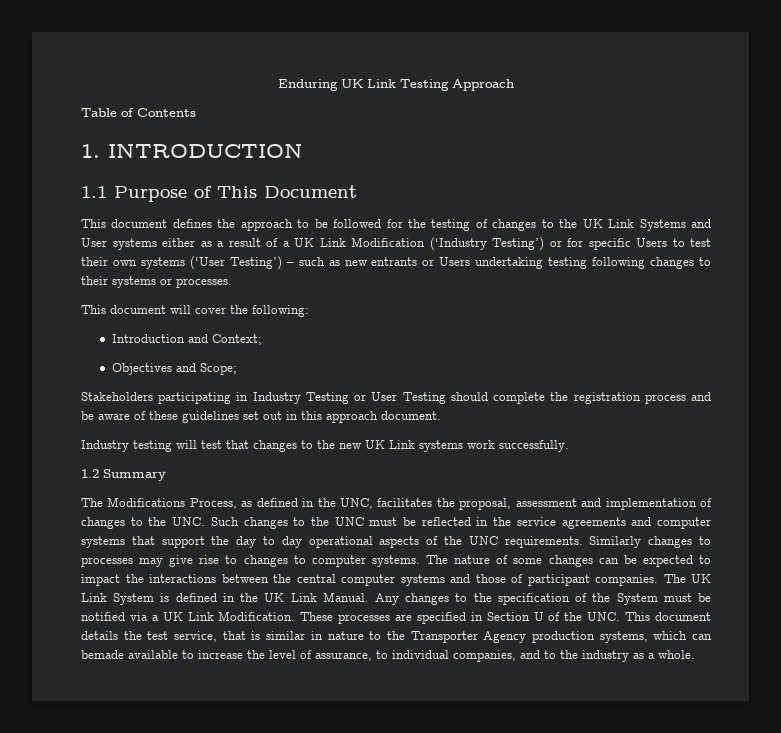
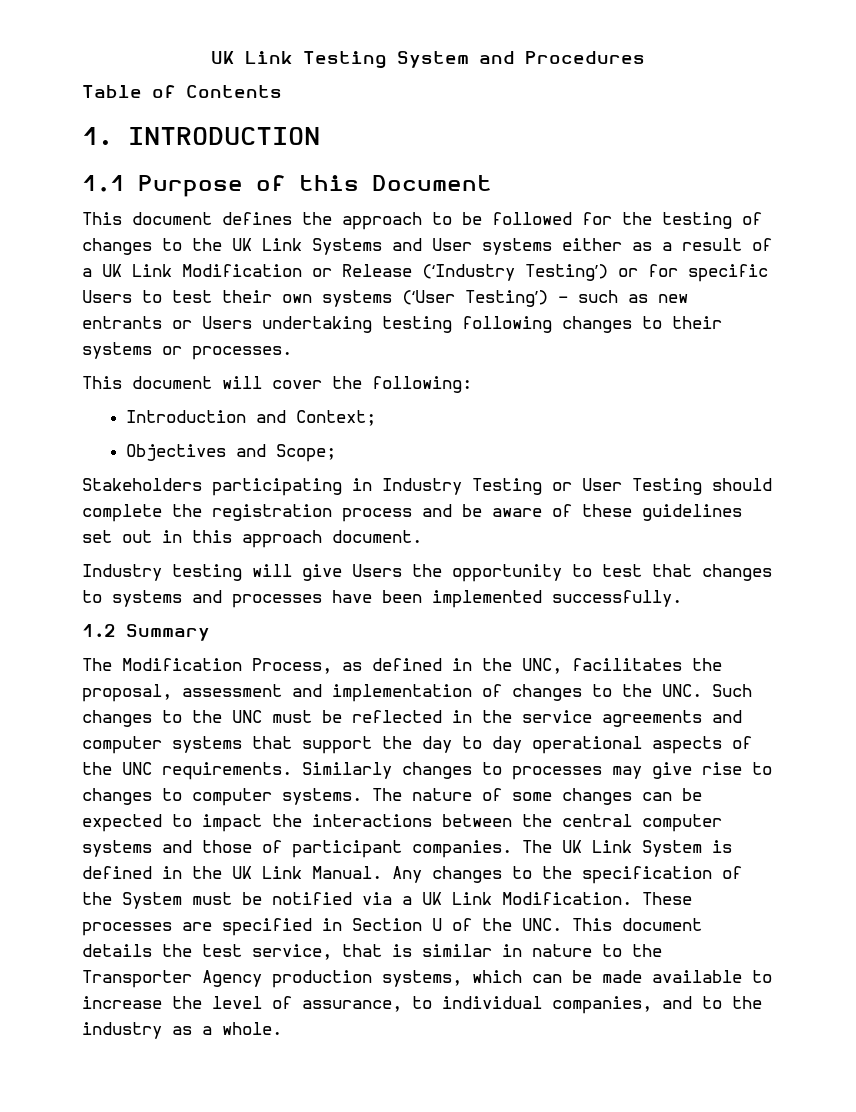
- Enduring UK Link Testing Approach
+ UK Link Testing System and Procedures
- 1.1 Purpose of This Document
+ 1.1 Purpose of this Document
- This document defines the approach to be followed for the testing of changes to the UK Link Systems and User systems either as a result of a UK Link Modification (‘Industry Testing’) or for specific Users to test their own systems (‘User Testing’) – such as new entrants or Users undertaking testing following changes to their systems or processes.
+ This document defines the approach to be followed for the testing of changes to the UK Link Systems and User systems either as a result of a UK Link Modification or Release (‘Industry Testing’) or for specific Users to test their own systems (‘User Testing’) – such as new entrants or Users undertaking testing following changes to their systems or processes.
- Industry testing will test that changes to the new UK Link systems work successfully.
+ Industry testing will give Users the opportunity to test that changes to systems and processes have been implemented successfully.
- The Modifications Process, as defined in the UNC, facilitates the proposal, assessment and implementation of changes to the UNC. Such changes to the UNC must be reflected in the service agreements and computer systems that support the day to day operational aspects of the UNC requirements.
+ The Modification Process, as defined in the UNC, facilitates the proposal, assessment and implementation of changes to the UNC. Such changes to the UNC must be reflected in the service agreements and computer systems that support the day to day operational aspects of the UNC requirements.
- These processes are specified in Section U of the UNC. This document details the test service, that is similar in nature to the Transporter Agency production systems, which can bemade available to increase the level of assurance, to individual companies, and to the industry as a whole.
+ These processes are specified in Section U of the UNC. This document details the test service, that is similar in nature to the Transporter Agency production systems, which can be made available to increase the level of assurance, to individual companies, and to the industry as a whole.

